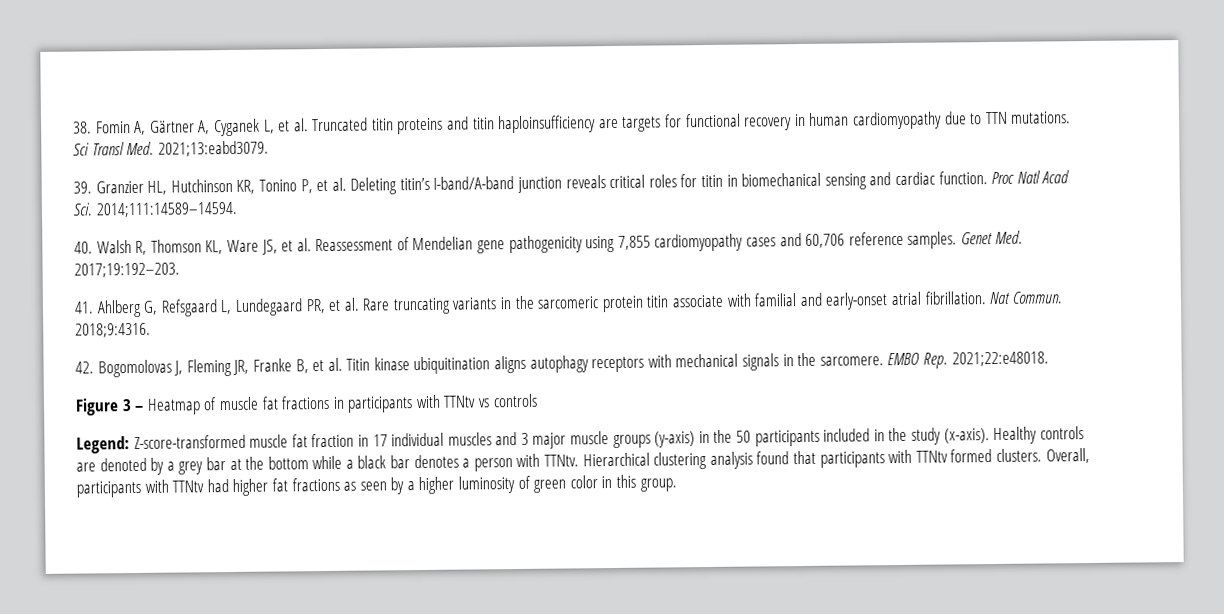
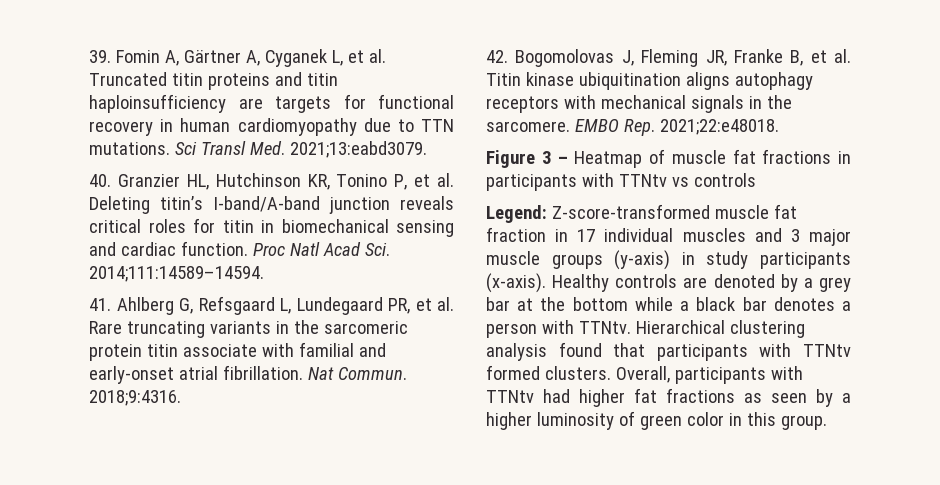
- 38. Fomin A, Gärtner A, Cyganek L, et al. Truncated titin proteins and titin haploinsufficiency are targets for functional recovery in human cardiomyopathy due to TTN mutations.
+ 39. Fomin A, Gärtner A, Cyganek L, et al. Truncated titin proteins and titin haploinsufficiency are targets for functional recovery in human cardiomyopathy due to TTN mutations.
- 39. Granzier HL, Hutchinson KR, Tonino P, et al. Deleting titin’s I-band/A-band junction reveals critical roles for titin in biomechanical sensing and cardiac function.
+ 40. Granzier HL, Hutchinson KR, Tonino P, et al. Deleting titin’s I-band/A-band junction reveals critical roles for titin in biomechanical sensing and cardiac function.
- 40. Walsh R, Thomson KL, Ware JS, et al. Reassessment of Mendelian gene pathogenicity using 7,855 cardiomyopathy cases and 60,706 reference samples. Genet Med. 2017;19:192–203.
- Legend: Z-score-transformed muscle fat fraction in 17 individual muscles and 3 major muscle groups (y-axis) in the 50 participants included in the study (x-axis).
+ Legend: Z-score-transformed muscle fat fraction in 17 individual muscles and 3 major muscle groups (y-axis) in study participants (x-axis).

